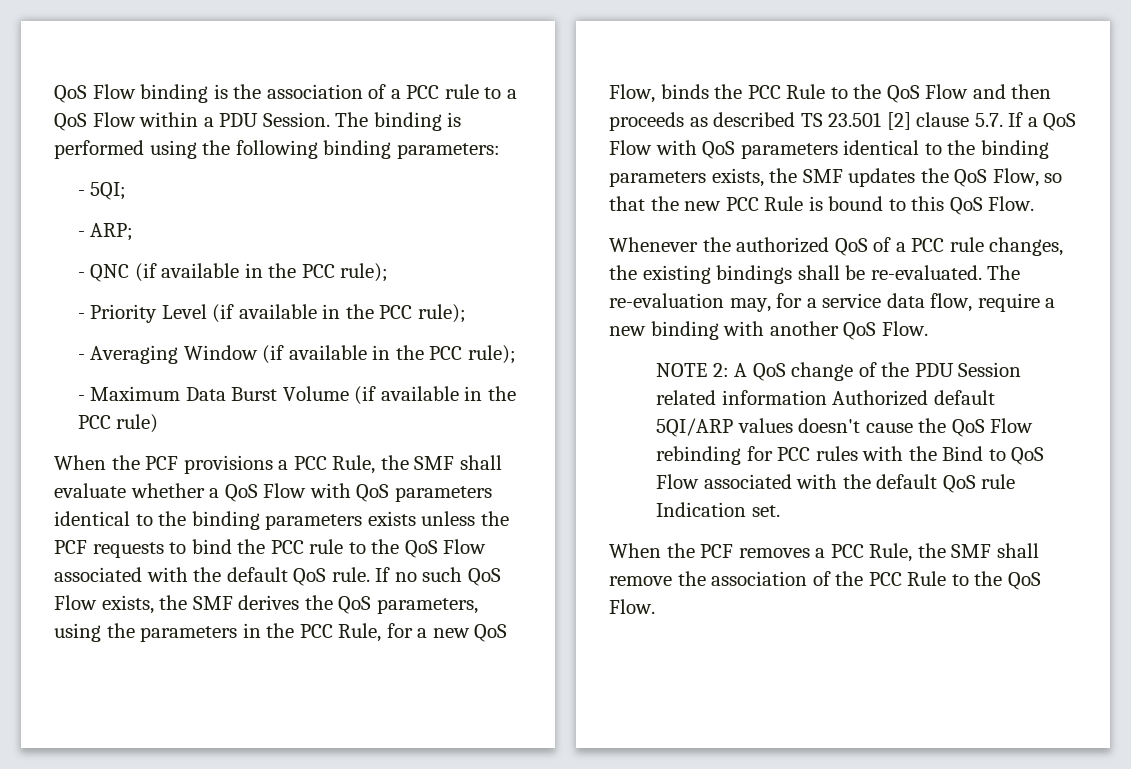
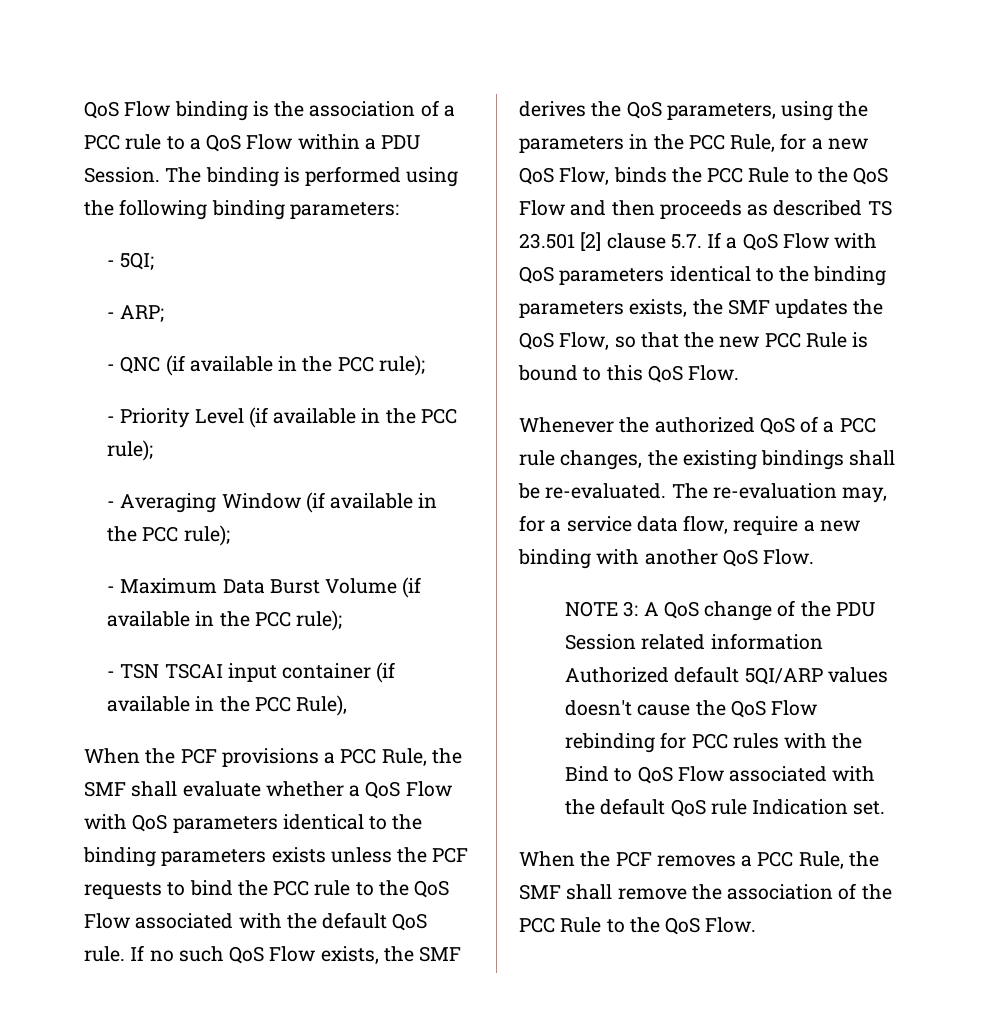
- - Maximum Data Burst Volume (if available in the PCC rule)
+ - Maximum Data Burst Volume (if available in the PCC rule);
+ - TSN TSCAI input container (if available in the PCC Rule),
- NOTE 2: A QoS change of the PDU Session related information Authorized default 5QI/ARP values doesn't cause the QoS Flow rebinding for PCC rules with the Bind to QoS Flow associated with the default QoS rule Indication set.
+ NOTE 3: A QoS change of the PDU Session related information Authorized default 5QI/ARP values doesn't cause the QoS Flow rebinding for PCC rules with the Bind to QoS Flow associated with the default QoS rule Indication set.

